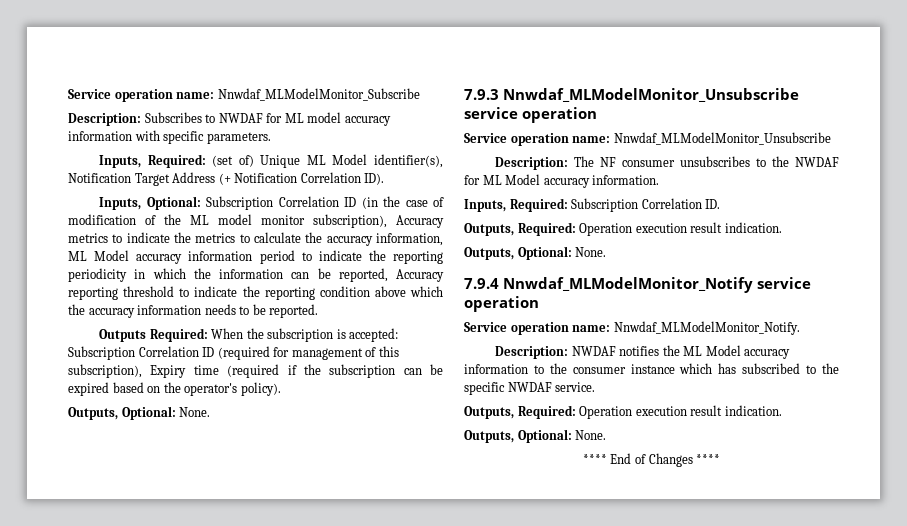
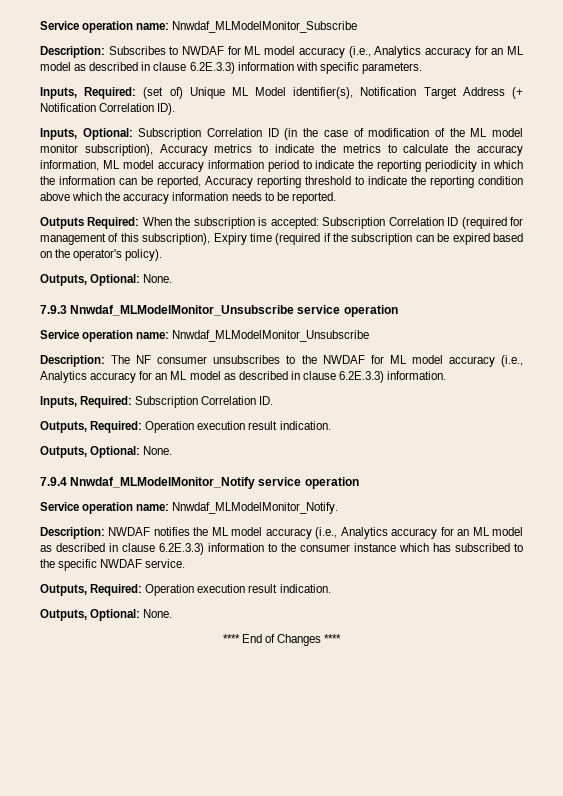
- Description: Subscribes to NWDAF for ML model accuracy information with specific parameters.
+ Description: Subscribes to NWDAF for ML model accuracy (i.e., Analytics accuracy for an ML model as described in clause 6.2E.3.3) information with specific parameters.
- Inputs, Optional: Subscription Correlation ID (in the case of modification of the ML model monitor subscription), Accuracy metrics to indicate the metrics to calculate the accuracy information, ML Model accuracy information period to indicate the reporting periodicity in which the information can be reported, Accuracy reporting threshold to indicate the reporting condition above which the accuracy information needs to be reported.
+ Inputs, Optional: Subscription Correlation ID (in the case of modification of the ML model monitor subscription), Accuracy metrics to indicate the metrics to calculate the accuracy information, ML model accuracy information period to indicate the reporting periodicity in which the information can be reported, Accuracy reporting threshold to indicate the reporting condition above which the accuracy information needs to be reported.
- Description: The NF consumer unsubscribes to the NWDAF for ML Model accuracy information.
+ Description: The NF consumer unsubscribes to the NWDAF for ML model accuracy (i.e., Analytics accuracy for an ML model as described in clause 6.2E.3.3) information.
- Description: NWDAF notifies the ML Model accuracy information to the consumer instance which has subscribed to the specific NWDAF service.
+ Description: NWDAF notifies the ML model accuracy (i.e., Analytics accuracy for an ML model as described in clause 6.2E.3.3) information to the consumer instance which has subscribed to the specific NWDAF service.

